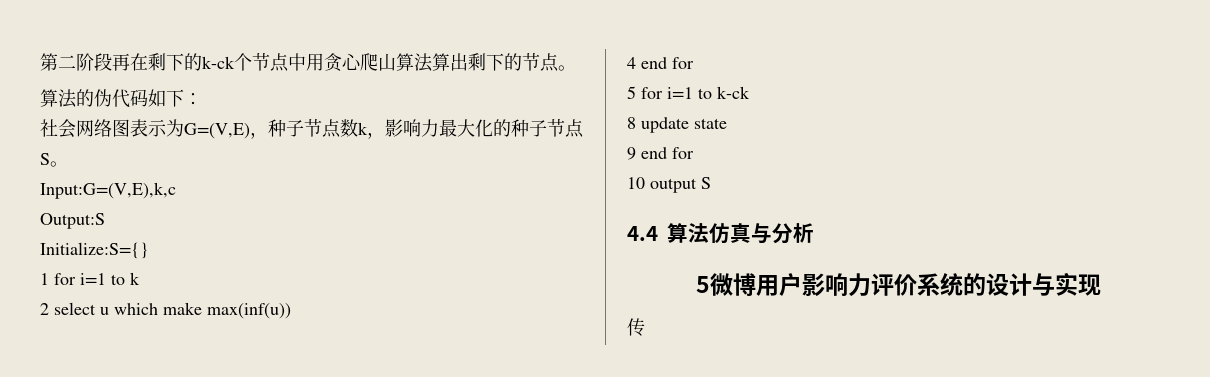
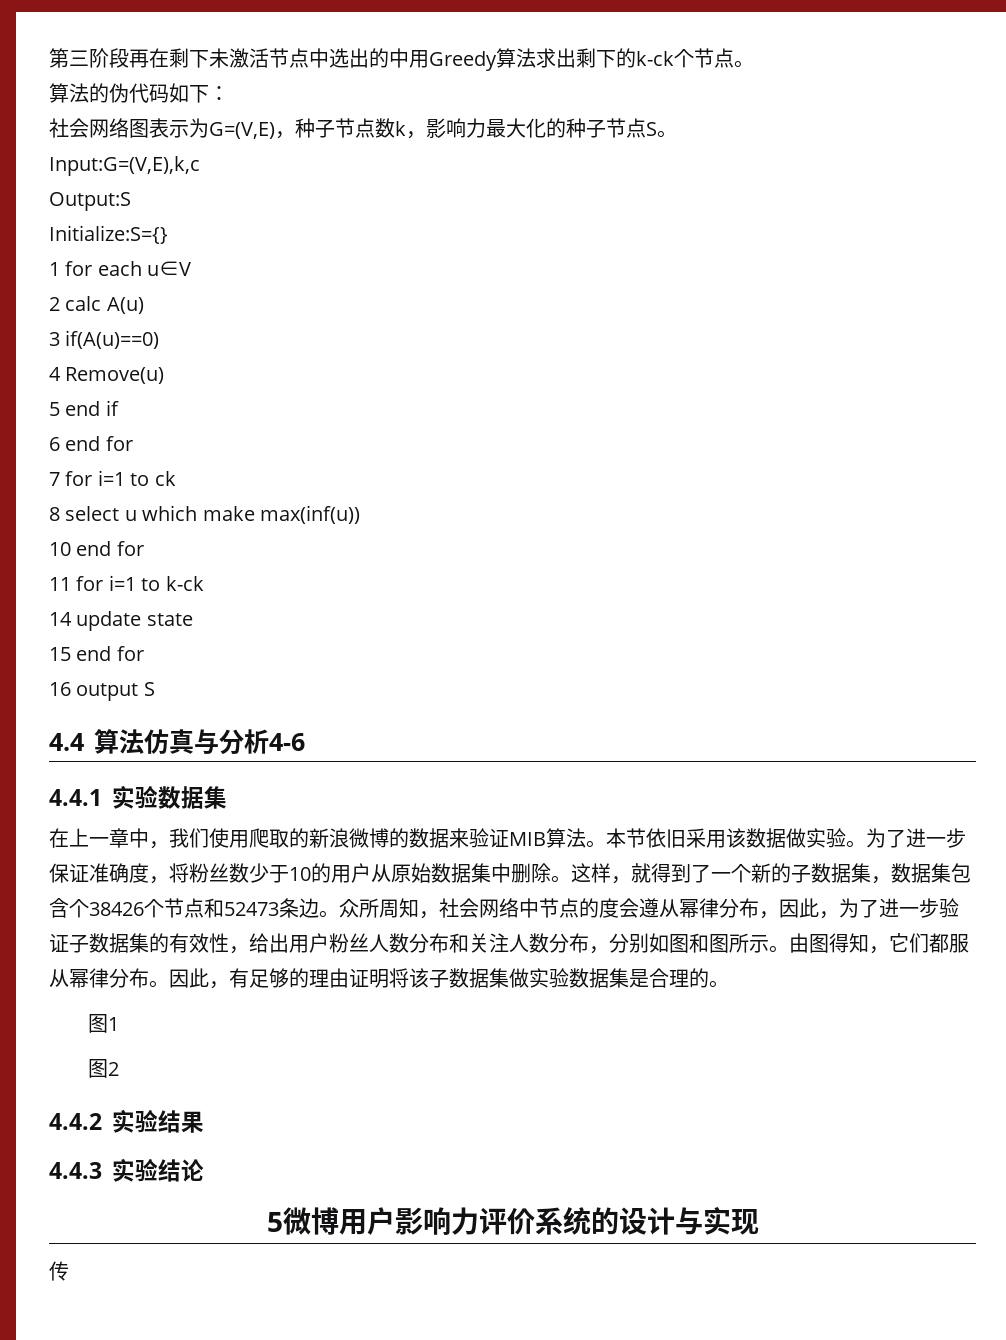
- 第二阶段再在剩下的k-ck个节点中用贪心爬山算法算出剩下的节点。
+ 第三阶段再在剩下未激活节点中选出的中用Greedy算法求出剩下的k-ck个节点。
- 1 for i=1 to k
- 2 select u which make max(inf(u))
+ 1 for each u∈V
+ 2 calc A(u)
+ 3 if(A(u)==0)
+ 4 Remove(u)
+ 5 end if
+ 6 end for
+ 7 for i=1 to ck
+ 8 select u which make max(inf(u))
- 4 end for
- 5 for i=1 to k-ck
+ 10 end for
+ 11 for i=1 to k-ck
- 8 update state
+ 14 update state
- 9 end for
- 10 output S
+ 15 end for
+ 16 output S
- 4.4算法仿真与分析
+ 4.4算法仿真与分析4-6
+ 4.4.1实验数据集
+ 在上一章中，我们使用爬取的新浪微博的数据来验证MIB算法。本节依旧采用该数据做实验。为了进一步保证准确度，将粉丝数少于10的用户从原始数据集中删除。这样，就得到了一个新的子数据集，数据集包含个38426个节点和52473条边。众所周知，社会网络中节点的度会遵从幂律分布，因此，为了进一步验证子数据集的有效性，给出用户粉丝人数分布和关注人数分布，分别如图和图所示。由图得知，它们都服从幂律分布。因此，有足够的理由证明将该子数据集做实验数据集是合理的。
+ 图1
+ 图2
+ 4.4.2实验结果
+ 4.4.3实验结论

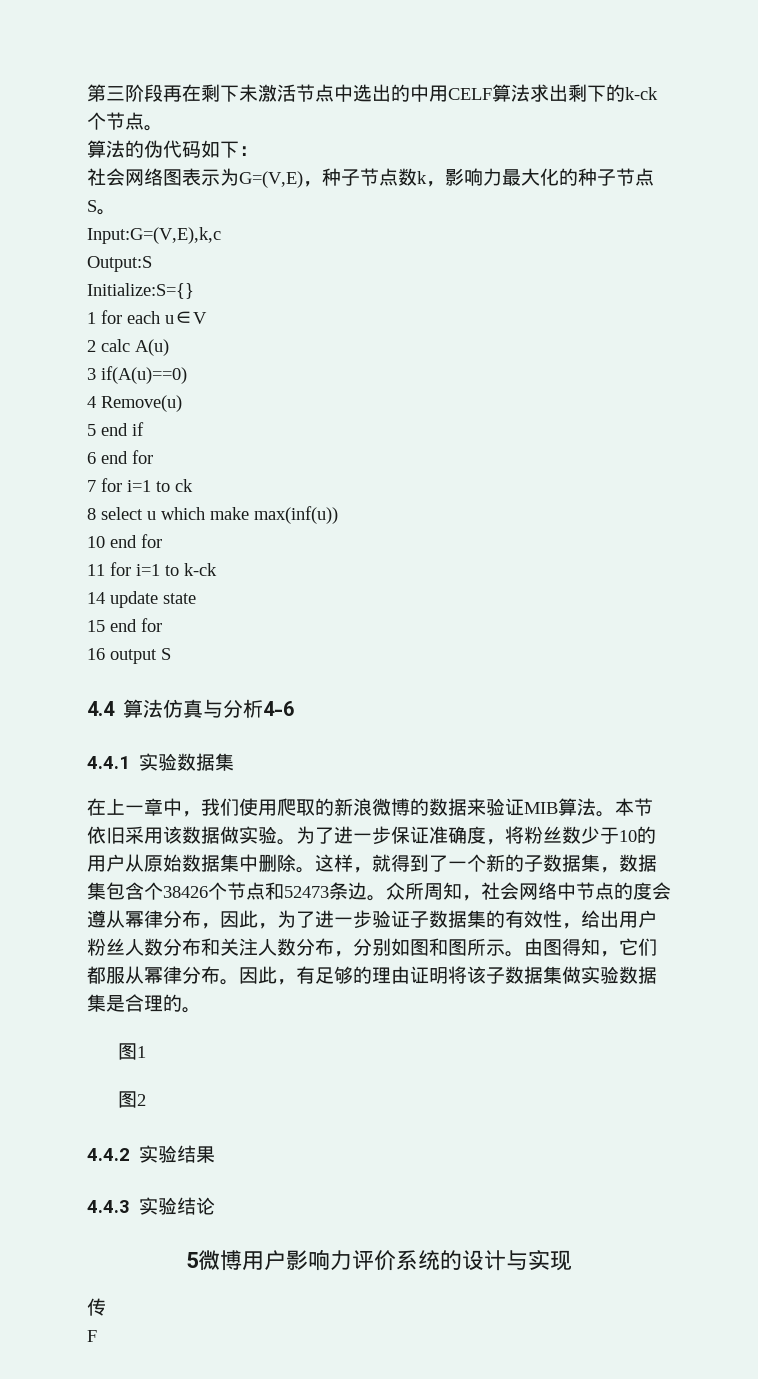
- 第三阶段再在剩下未激活节点中选出的中用Greedy算法求出剩下的k-ck个节点。
+ 第三阶段再在剩下未激活节点中选出的中用CELF算法求出剩下的k-ck个节点。
+ F

